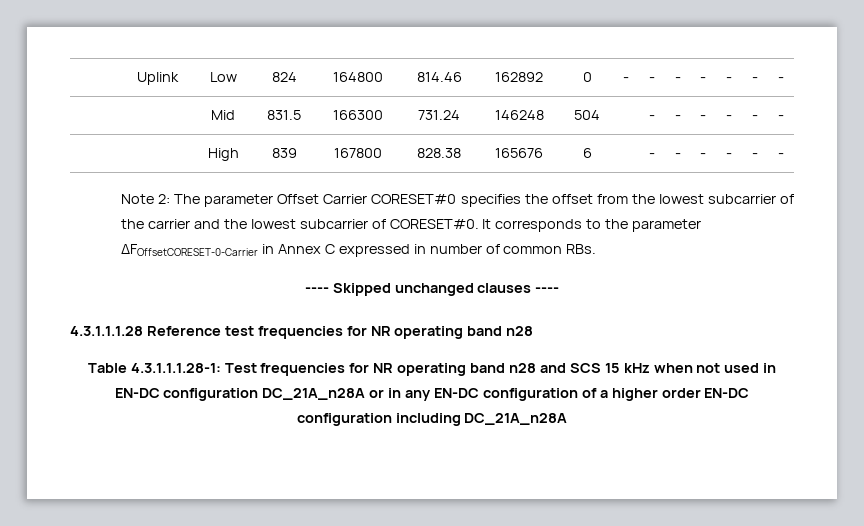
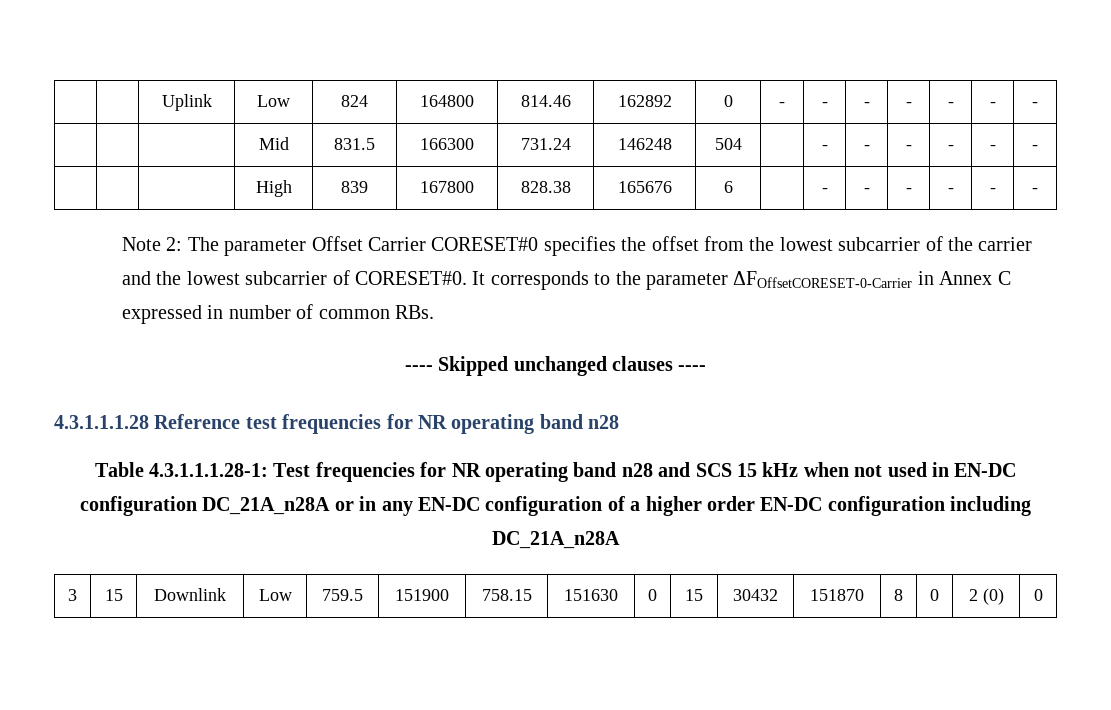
+ 3 | 15 | Downlink | Low | 759.5 | 151900 | 758.15 | 151630 | 0 | 15 | 30432 | 151870 | 8 | 0 | 2 (0) | 0

